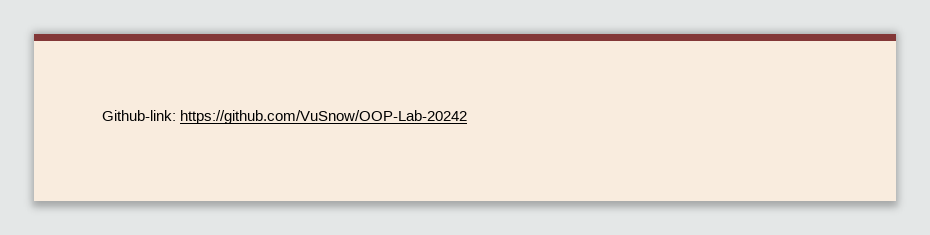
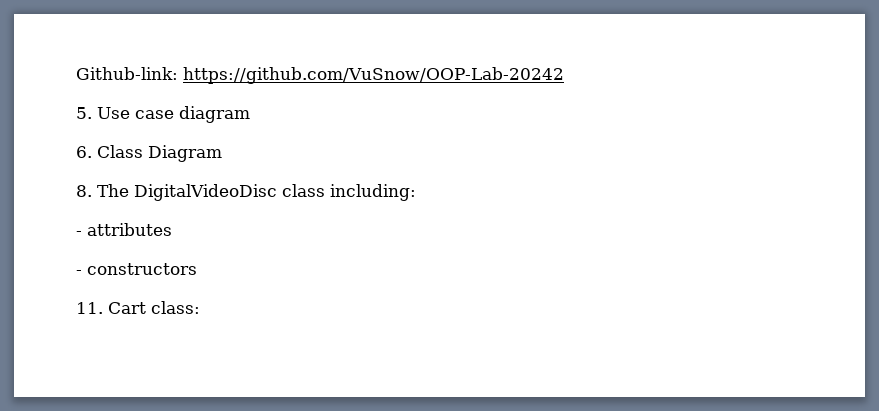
+ 5. Use case diagram
+ 6. Class Diagram
+ 8. The DigitalVideoDisc class including:
+ - attributes
+ - constructors
+ 11. Cart class:

